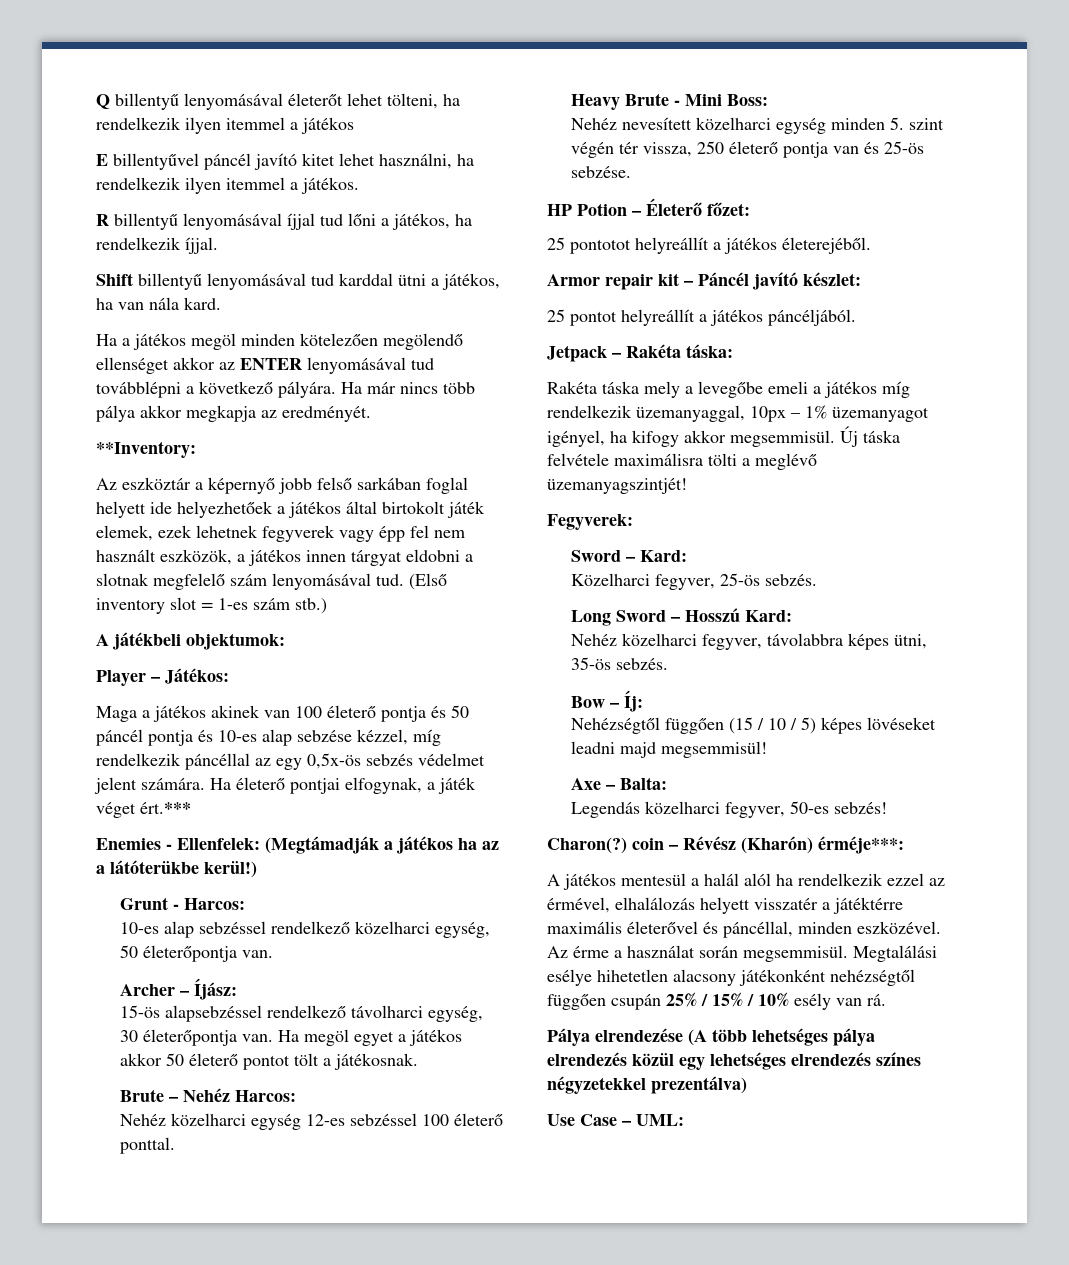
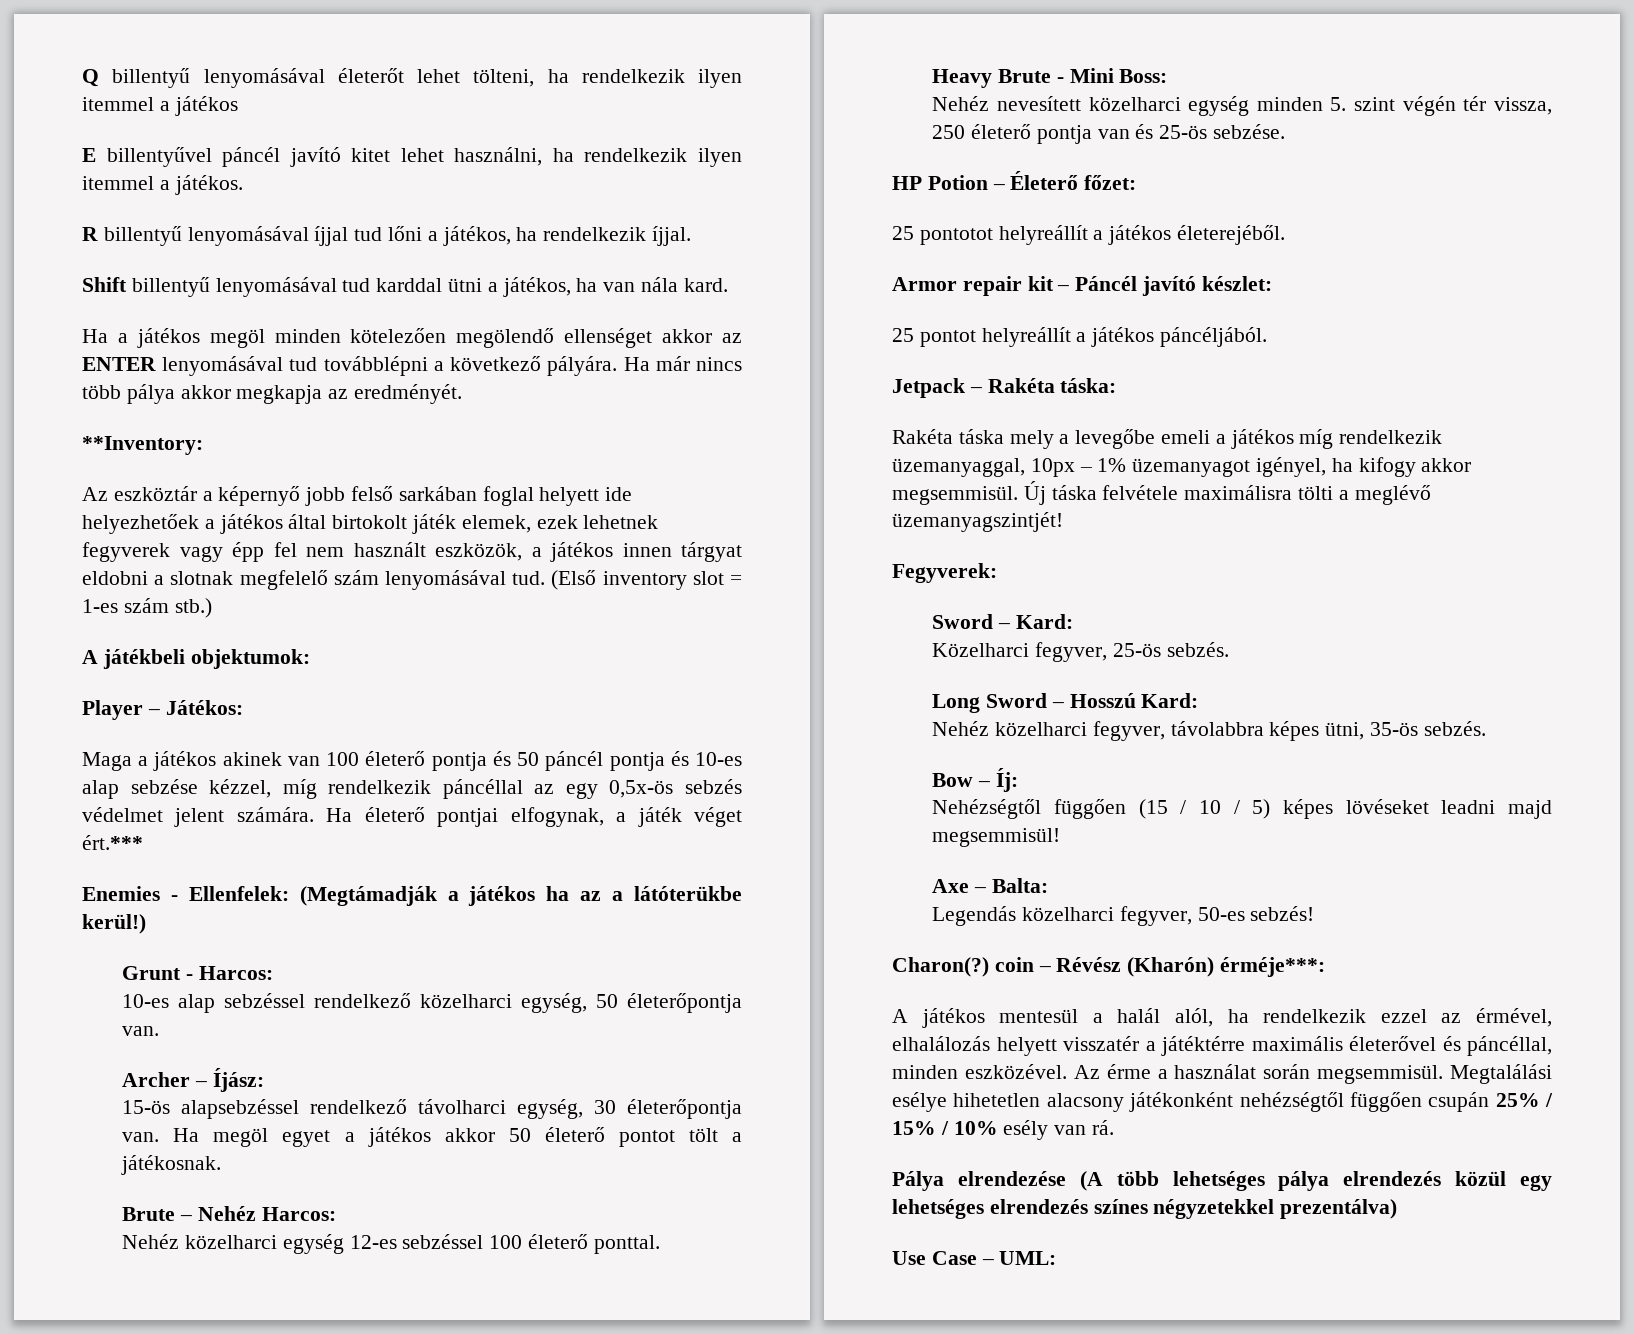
- A játékos mentesül a halál alól ha rendelkezik ezzel az érmével, elhalálozás helyett visszatér a játéktérre maximális életerővel és páncéllal, minden eszközével.
+ A játékos mentesül a halál alól, ha rendelkezik ezzel az érmével, elhalálozás helyett visszatér a játéktérre maximális életerővel és páncéllal, minden eszközével.

